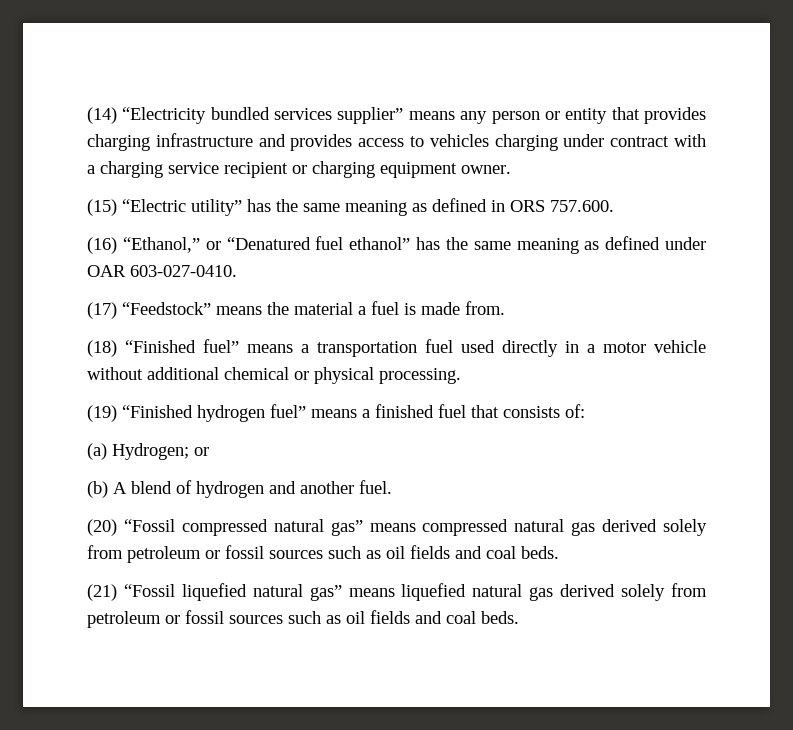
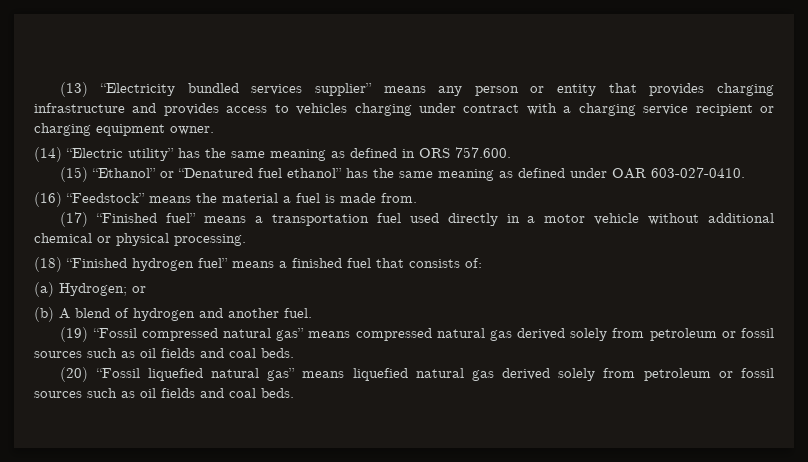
- (14) “Electricity bundled services supplier” means any person or entity that provides charging infrastructure and provides access to vehicles charging under contract with a charging service recipient or charging equipment owner.
+ (13) “Electricity bundled services supplier” means any person or entity that provides charging infrastructure and provides access to vehicles charging under contract with a charging service recipient or charging equipment owner.
- (15) “Electric utility” has the same meaning as defined in ORS 757.600.
+ (14) “Electric utility” has the same meaning as defined in ORS 757.600.
- (16) “Ethanol,” or “Denatured fuel ethanol” has the same meaning as defined under OAR 603-027-0410.
+ (15) “Ethanol” or “Denatured fuel ethanol” has the same meaning as defined under OAR 603-027-0410.
- (17) “Feedstock” means the material a fuel is made from.
+ (16) “Feedstock” means the material a fuel is made from.
- (18) “Finished fuel” means a transportation fuel used directly in a motor vehicle without additional chemical or physical processing.
+ (17) “Finished fuel” means a transportation fuel used directly in a motor vehicle without additional chemical or physical processing.
- (19) “Finished hydrogen fuel” means a finished fuel that consists of:
+ (18) “Finished hydrogen fuel” means a finished fuel that consists of:
- (20) “Fossil compressed natural gas” means compressed natural gas derived solely from petroleum or fossil sources such as oil fields and coal beds.
+ (19) “Fossil compressed natural gas” means compressed natural gas derived solely from petroleum or fossil sources such as oil fields and coal beds.
- (21) “Fossil liquefied natural gas” means liquefied natural gas derived solely from petroleum or fossil sources such as oil fields and coal beds.
+ (20) “Fossil liquefied natural gas” means liquefied natural gas derived solely from petroleum or fossil sources such as oil fields and coal beds.

